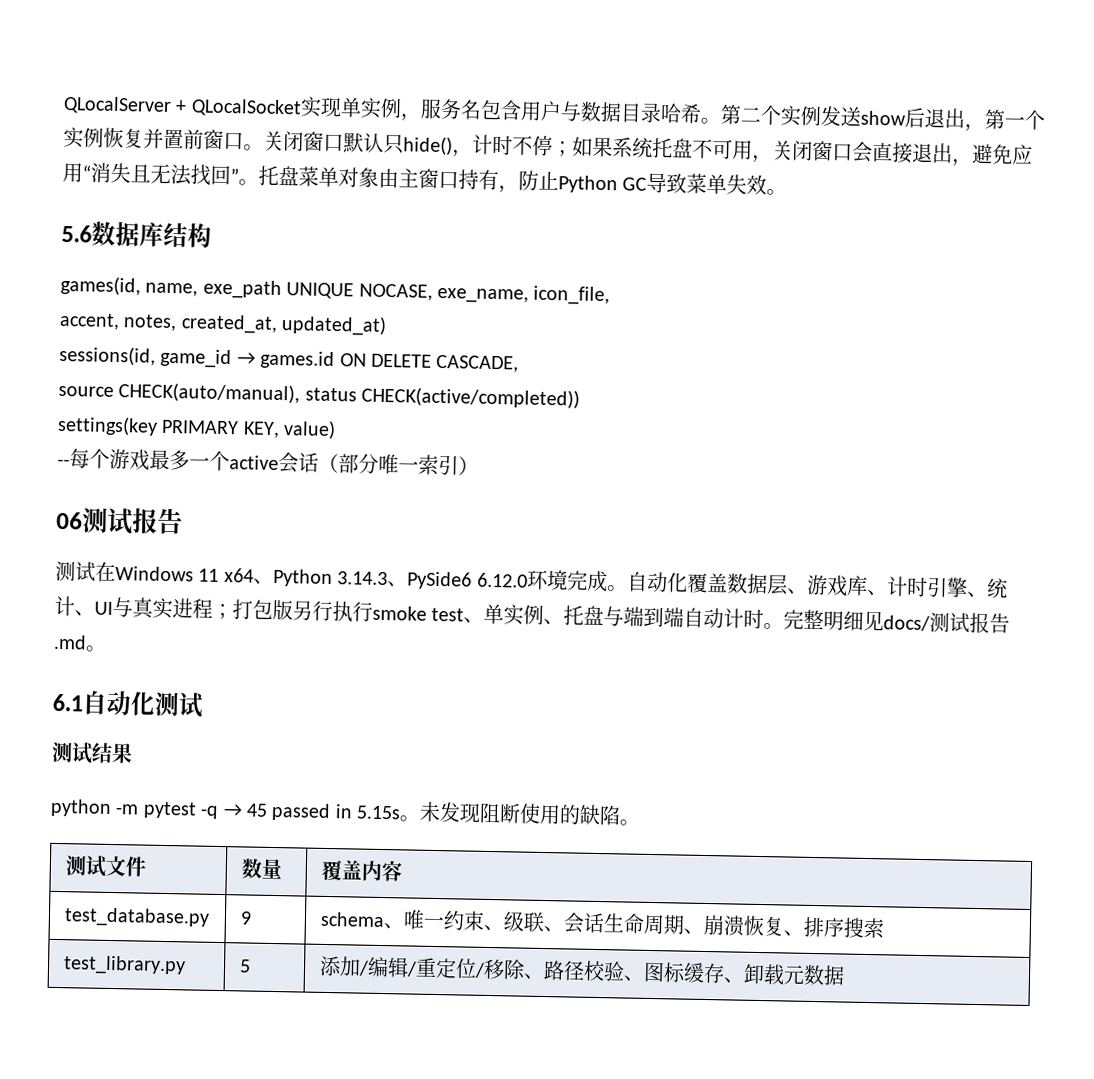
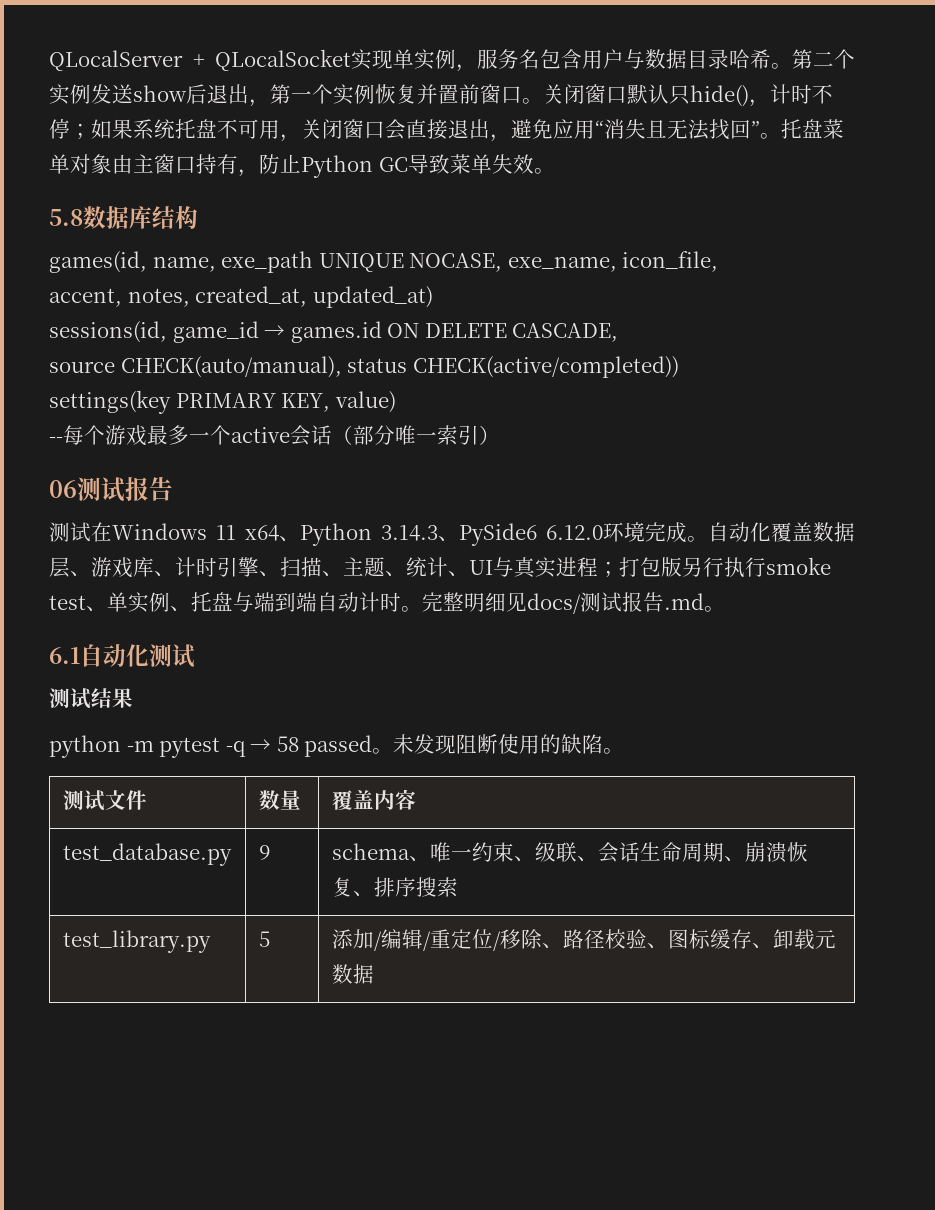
- 5.6数据库结构
+ 5.8数据库结构
- 自动化覆盖数据层、游戏库、计时引擎、统计、UI与真实进程；打包版另行执行smoke test、单实例、托盘与端到端自动计时。
+ 自动化覆盖数据层、游戏库、计时引擎、扫描、主题、统计、UI与真实进程；打包版另行执行smoke test、单实例、托盘与端到端自动计时。
- python -m pytest -q → 45 passed in 5.15s。
+ python -m pytest -q → 58 passed。

